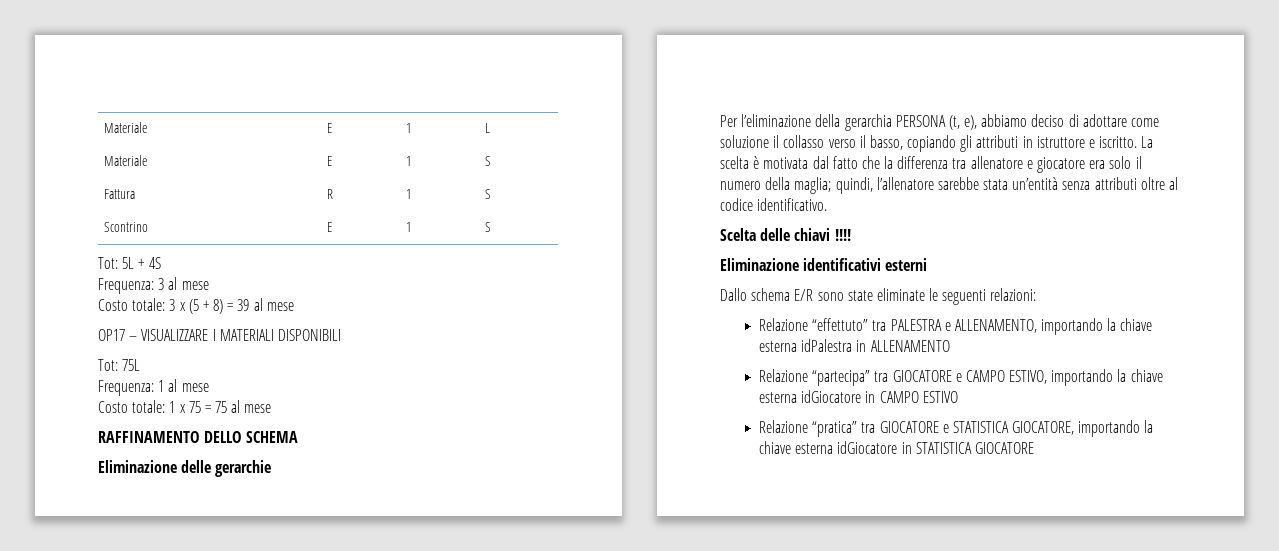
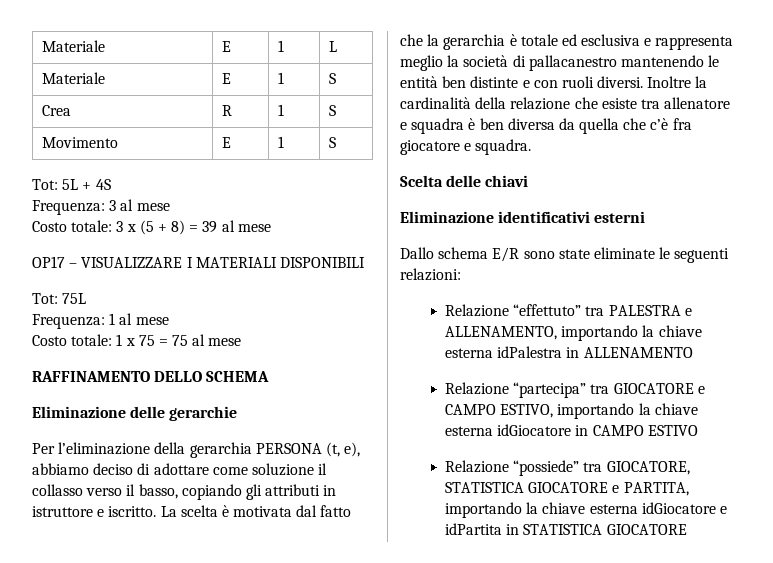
- Fattura | R | 1 | S
+ Crea | R | 1 | S
- Scontrino | E | 1 | S
+ Movimento | E | 1 | S
- La scelta è motivata dal fatto che la differenza tra allenatore e giocatore era solo il numero della maglia; quindi, l’allenatore sarebbe stata un’entità senza attributi oltre al codice identificativo.
+ La scelta è motivata dal fatto che la gerarchia è totale ed esclusiva e rappresenta meglio la società di pallacanestro mantenendo le entità ben distinte e con ruoli diversi. Inoltre la cardinalità della relazione che esiste tra allenatore e squadra è ben diversa da quella che c’è fra giocatore e squadra.
- Scelta delle chiavi !!!!
+ Scelta delle chiavi
- Relazione “pratica” tra GIOCATORE e STATISTICA GIOCATORE, importando la chiave esterna idGiocatore in STATISTICA GIOCATORE
+ Relazione “possiede” tra GIOCATORE, STATISTICA GIOCATORE e PARTITA, importando la chiave esterna idGiocatore e idPartita in STATISTICA GIOCATORE

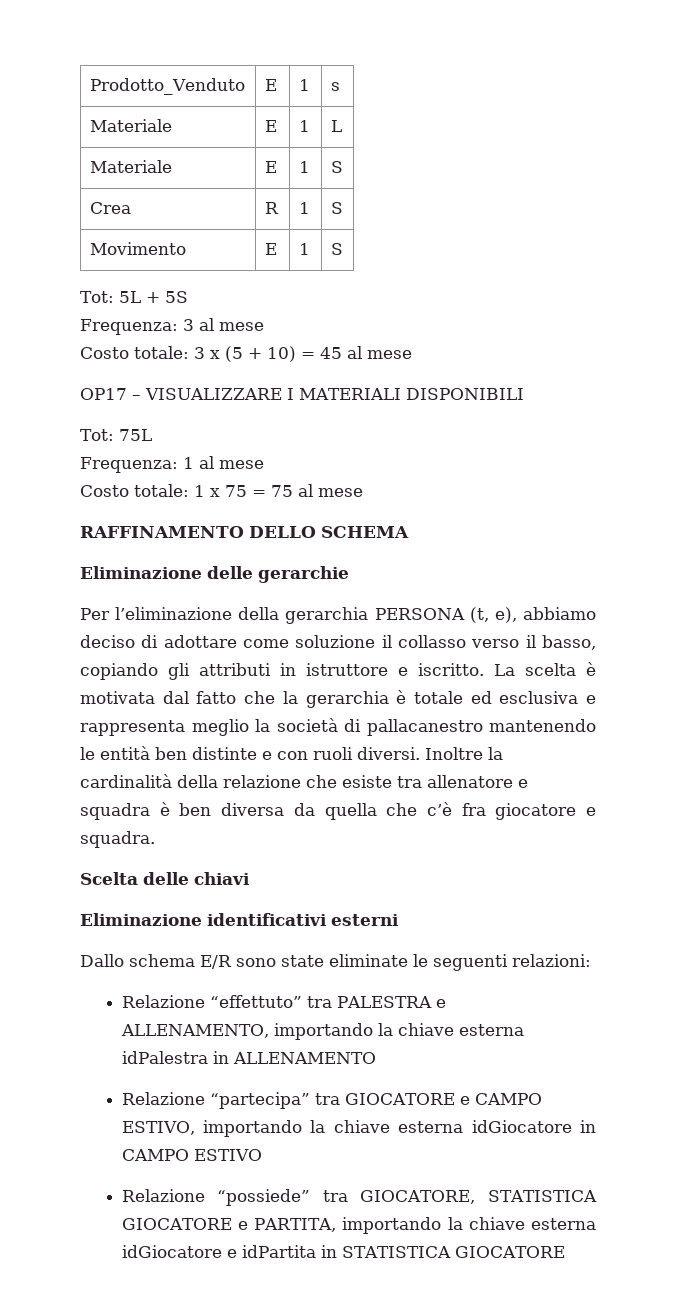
+ Prodotto_Venduto | E | 1 | s
- Tot: 5L + 4S
+ Tot: 5L + 5S
- Costo totale: 3 x (5 + 8) = 39 al mese
+ Costo totale: 3 x (5 + 10) = 45 al mese

